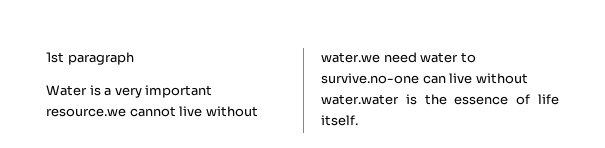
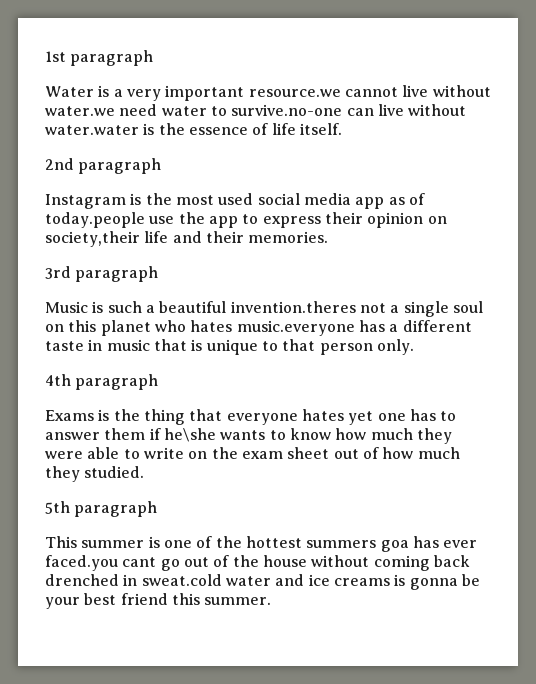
+ 2nd paragraph
+ Instagram is the most used social media app as of today.people use the app to express their opinion on society,their life and their memories.
+ 3rd paragraph
+ Music is such a beautiful invention.theres not a single soul on this planet who hates music.everyone has a different taste in music that is unique to that person only.
+ 4th paragraph
+ Exams is the thing that everyone hates yet one has to answer them if he\she wants to know how much they were able to write on the exam sheet out of how much they studied.
+ 5th paragraph
+ This summer is one of the hottest summers goa has ever faced.you cant go out of the house without coming back drenched in sweat.cold water and ice creams is gonna be your best friend this summer.

